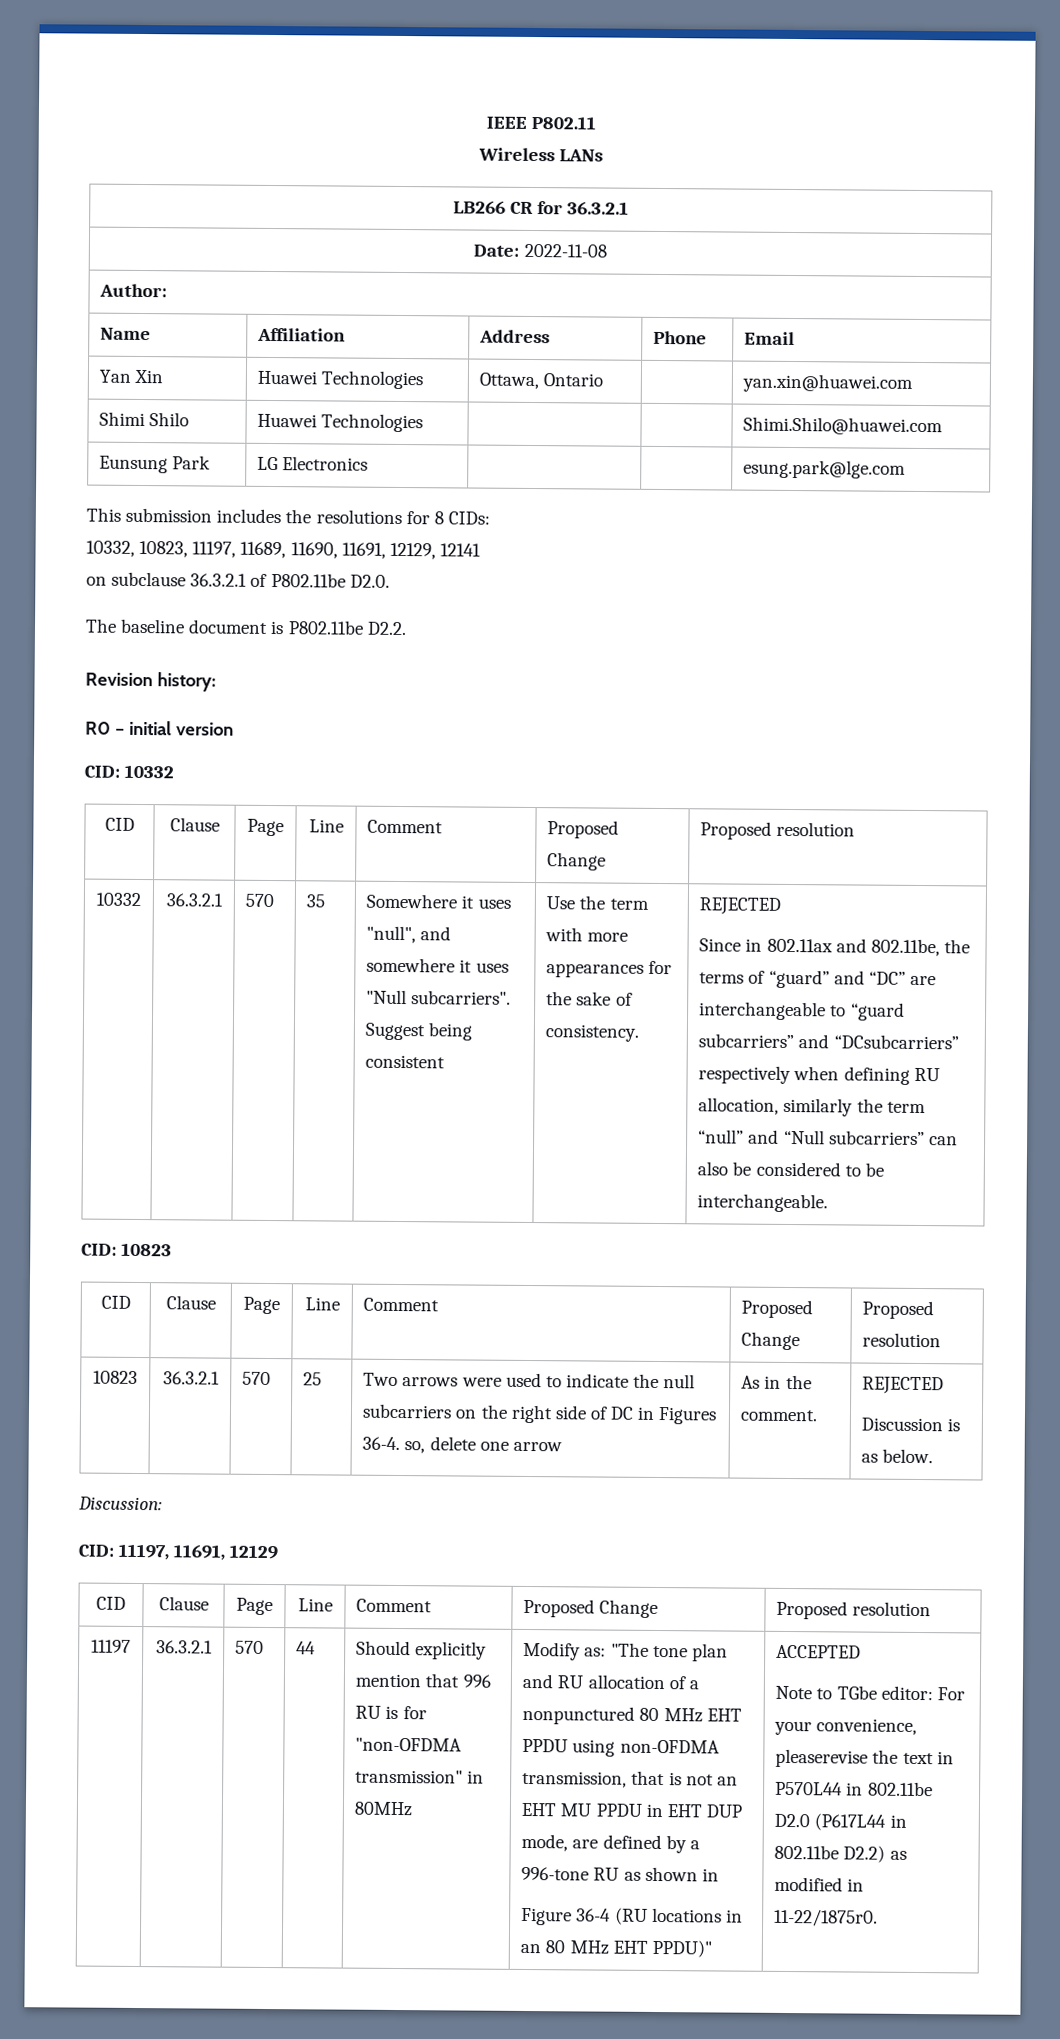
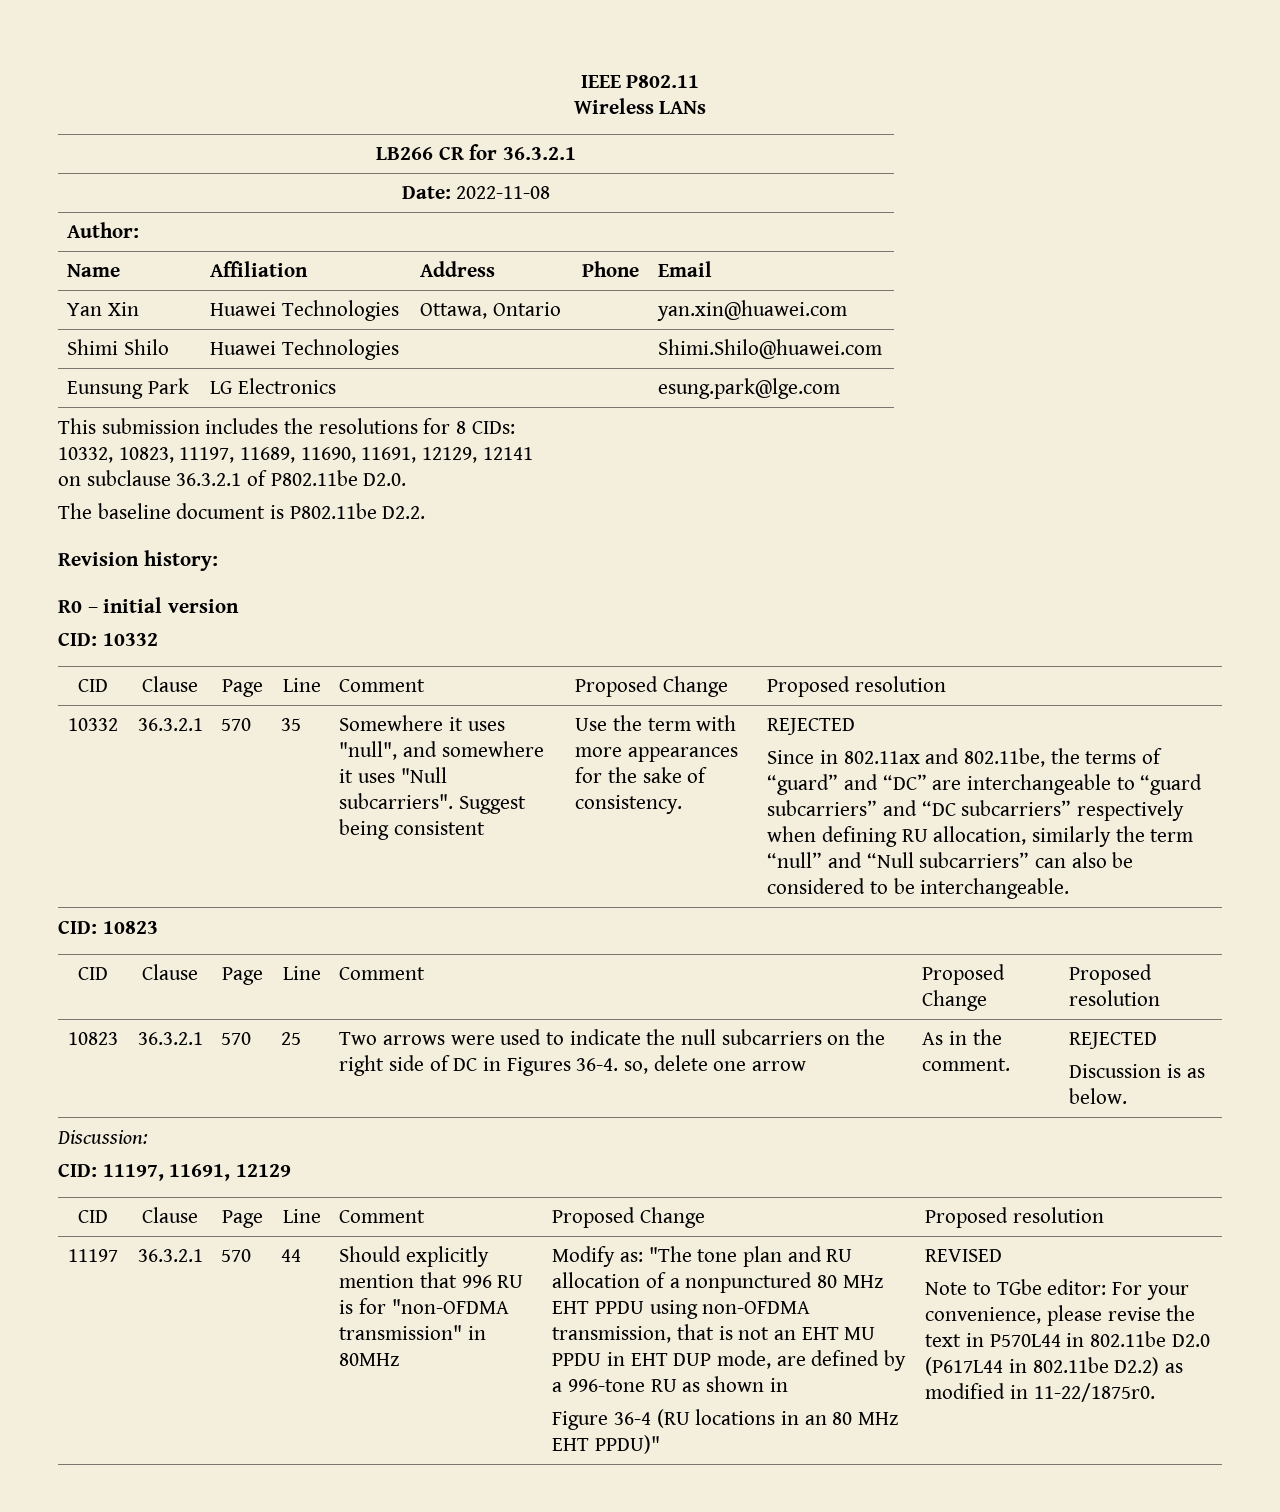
- Since in 802.11ax and 802.11be, the terms of “guard” and “DC” are interchangeable to “guard subcarriers” and “DCsubcarriers” respectively when defining RU allocation, similarly the term “null” and “Null subcarriers” can also be considered to be interchangeable.
+ Since in 802.11ax and 802.11be, the terms of “guard” and “DC” are interchangeable to “guard subcarriers” and “DC subcarriers” respectively when defining RU allocation, similarly the term “null” and “Null subcarriers” can also be considered to be interchangeable.
- ACCEPTED
+ REVISED
- Note to TGbe editor: For your convenience, pleaserevise the text in P570L44 in 802.11be D2.0 (P617L44 in 802.11be D2.2) as modified in 11-22/1875r0.
+ Note to TGbe editor: For your convenience, please revise the text in P570L44 in 802.11be D2.0 (P617L44 in 802.11be D2.2) as modified in 11-22/1875r0.

